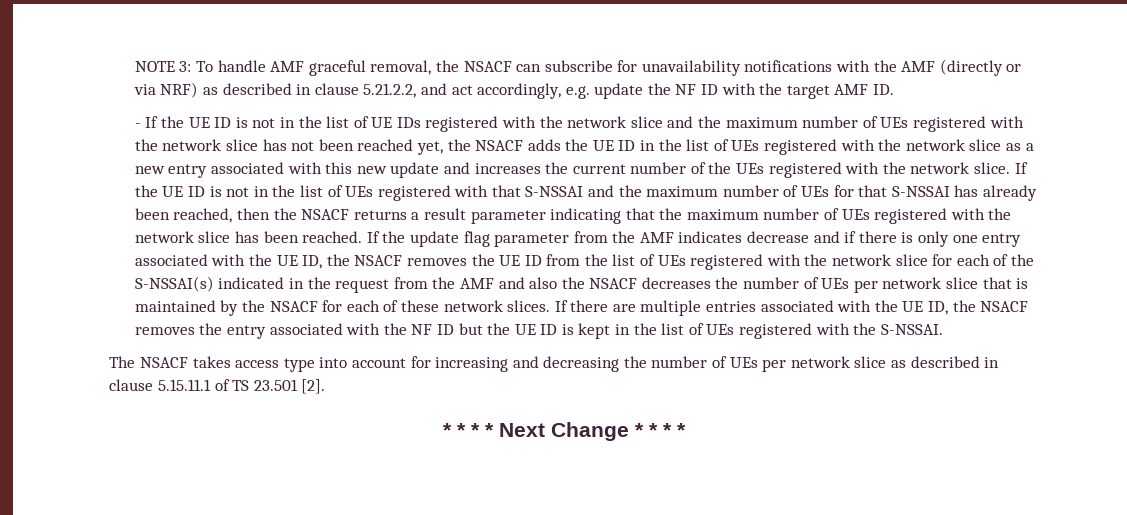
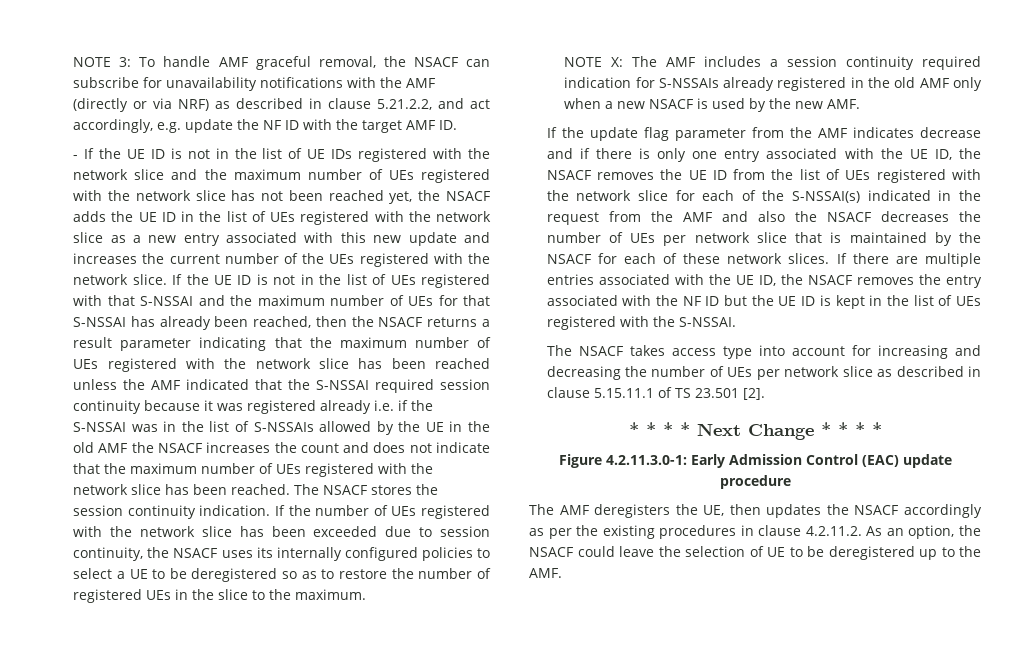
- If the UE ID is not in the list of UEs registered with that S-NSSAI and the maximum number of UEs for that S-NSSAI has already been reached, then the NSACF returns a result parameter indicating that the maximum number of UEs registered with the network slice has been reached. If the update flag parameter from the AMF indicates decrease and if there is only one entry associated with the UE ID, the NSACF removes the UE ID from the list of UEs registered with the network slice for each of the S-NSSAI(s) indicated in the request from the AMF and also the NSACF decreases the number of UEs per network slice that is maintained by the NSACF for each of these network slices.
+ If the UE ID is not in the list of UEs registered with that S-NSSAI and the maximum number of UEs for that S-NSSAI has already been reached, then the NSACF returns a result parameter indicating that the maximum number of UEs registered with the network slice has been reached unless the AMF indicated that the S-NSSAI required session continuity because it was registered already i.e. if the S-NSSAI was in the list of S-NSSAIs allowed by the UE in the old AMF the NSACF increases the count and does not indicate that the maximum number of UEs registered with the network slice has been reached. The NSACF stores the session continuity indication. If the number of UEs registered with the network slice has been exceeded due to session continuity, the NSACF uses its internally configured policies to select a UE to be deregistered so as to restore the number of registered UEs in the slice to the maximum.
+ NOTE X: The AMF includes a session continuity required indication for S-NSSAIs already registered in the old AMF only when a new NSACF is used by the new AMF.
+ If the update flag parameter from the AMF indicates decrease and if there is only one entry associated with the UE ID, the NSACF removes the UE ID from the list of UEs registered with the network slice for each of the S-NSSAI(s) indicated in the request from the AMF and also the NSACF decreases the number of UEs per network slice that is maintained by the NSACF for each of these network slices.
+ Figure 4.2.11.3.0-1: Early Admission Control (EAC) update procedure
+ The AMF deregisters the UE, then updates the NSACF accordingly as per the existing procedures in clause 4.2.11.2. As an option, the NSACF could leave the selection of UE to be deregistered up to the AMF.

